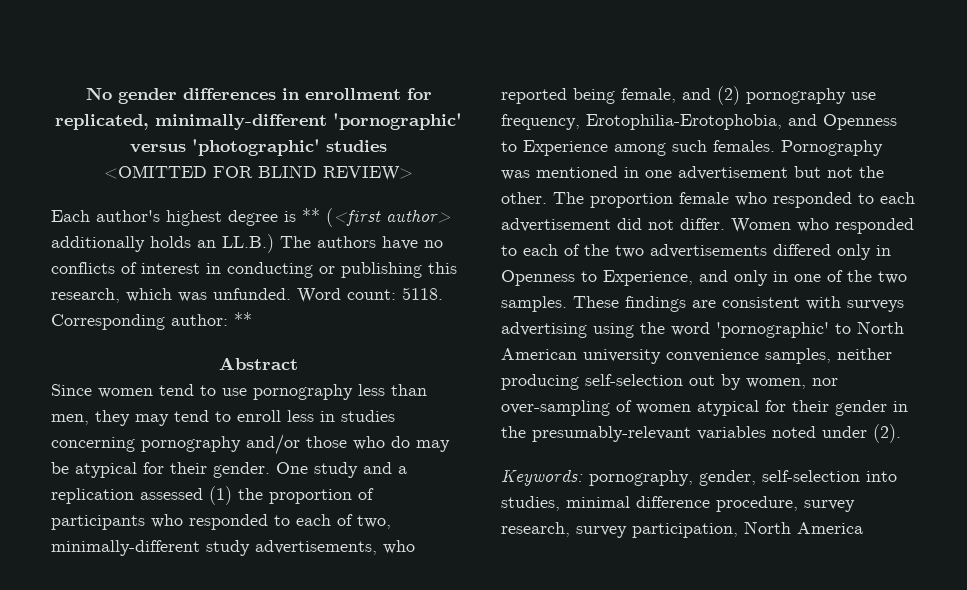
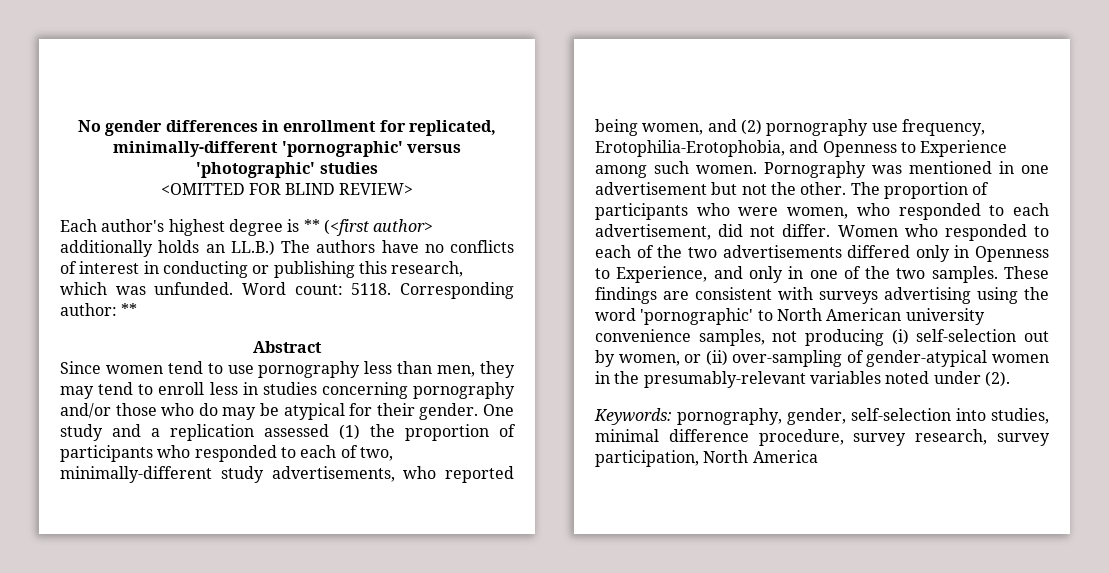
- One study and a replication assessed (1) the proportion of participants who responded to each of two, minimally-different study advertisements, who reported being female, and (2) pornography use frequency, Erotophilia-Erotophobia, and Openness to Experience among such females.
+ One study and a replication assessed (1) the proportion of participants who responded to each of two, minimally-different study advertisements, who reported being women, and (2) pornography use frequency, Erotophilia-Erotophobia, and Openness to Experience among such women.
- The proportion female who responded to each advertisement did not differ.
+ The proportion of participants who were women, who responded to each advertisement, did not differ.
- These findings are consistent with surveys advertising using the word 'pornographic' to North American university convenience samples, neither producing self-selection out by women, nor over-sampling of women atypical for their gender in the presumably-relevant variables noted under (2).
+ These findings are consistent with surveys advertising using the word 'pornographic' to North American university convenience samples, not producing (i) self-selection out by women, or (ii) over-sampling of gender-atypical women in the presumably-relevant variables noted under (2).

